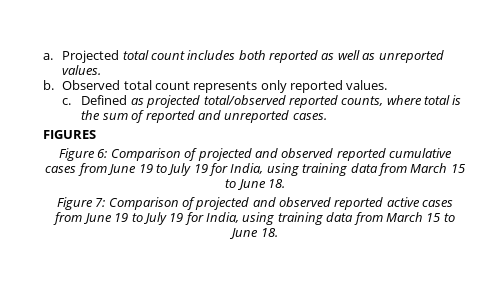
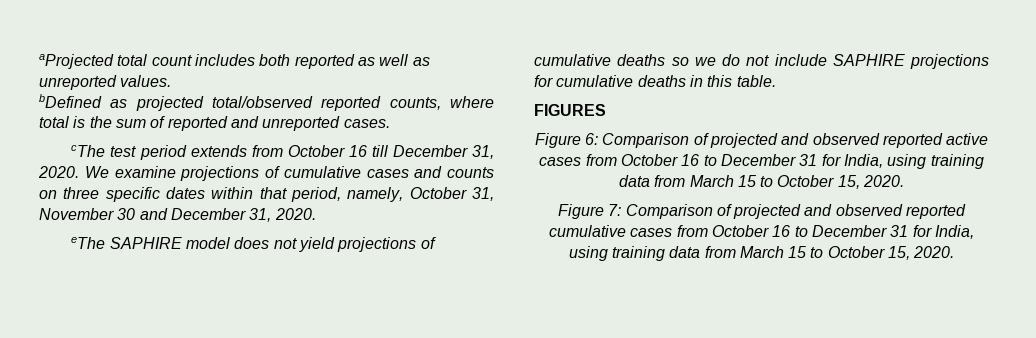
- a. Projected total count includes both reported as well as unreported values.
+ aProjected total count includes both reported as well as unreported values.
- b. Observed total count represents only reported values.
- c. Defined as projected total/observed reported counts, where total is the sum of reported and unreported cases.
+ bDefined as projected total/observed reported counts, where total is the sum of reported and unreported cases.
+ cThe test period extends from October 16 till December 31, 2020. We examine projections of cumulative cases and counts on three specific dates within that period, namely, October 31, November 30 and December 31, 2020.
+ eThe SAPHIRE model does not yield projections of cumulative deaths so we do not include SAPHIRE projections for cumulative deaths in this table.
- Figure 6: Comparison of projected and observed reported cumulative cases from June 19 to July 19 for India, using training data from March 15 to June 18.
+ Figure 6: Comparison of projected and observed reported active cases from October 16 to December 31 for India, using training data from March 15 to October 15, 2020.
- Figure 7: Comparison of projected and observed reported active cases from June 19 to July 19 for India, using training data from March 15 to June 18.
+ Figure 7: Comparison of projected and observed reported cumulative cases from October 16 to December 31 for India, using training data from March 15 to October 15, 2020.

